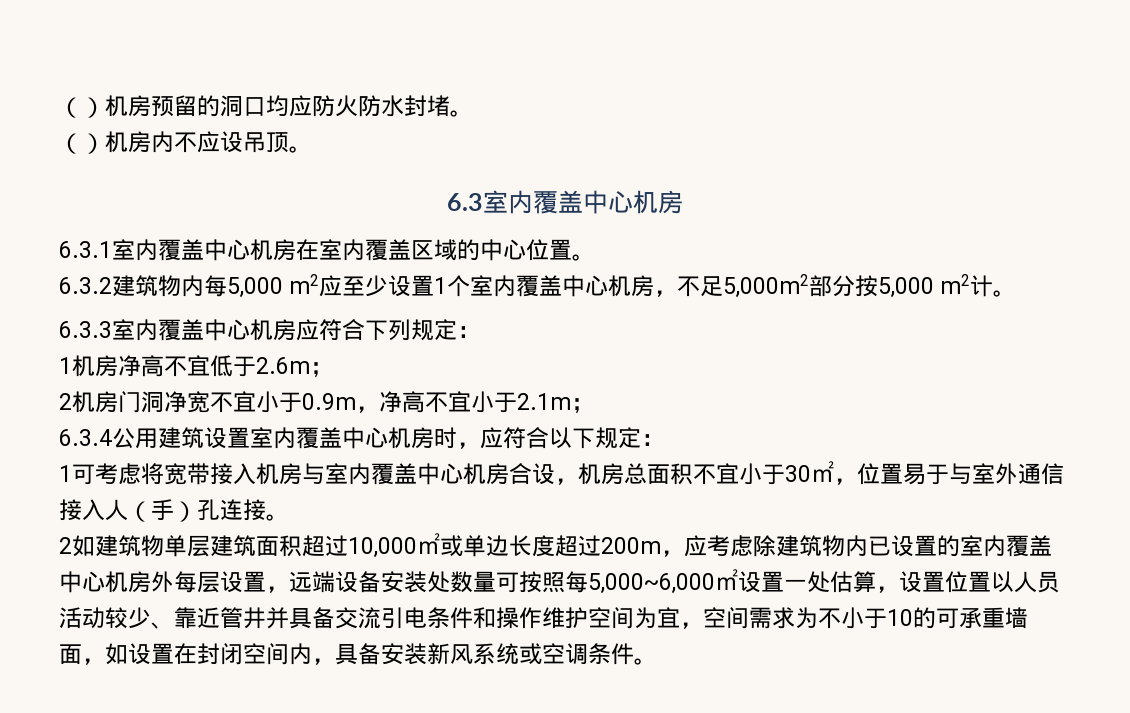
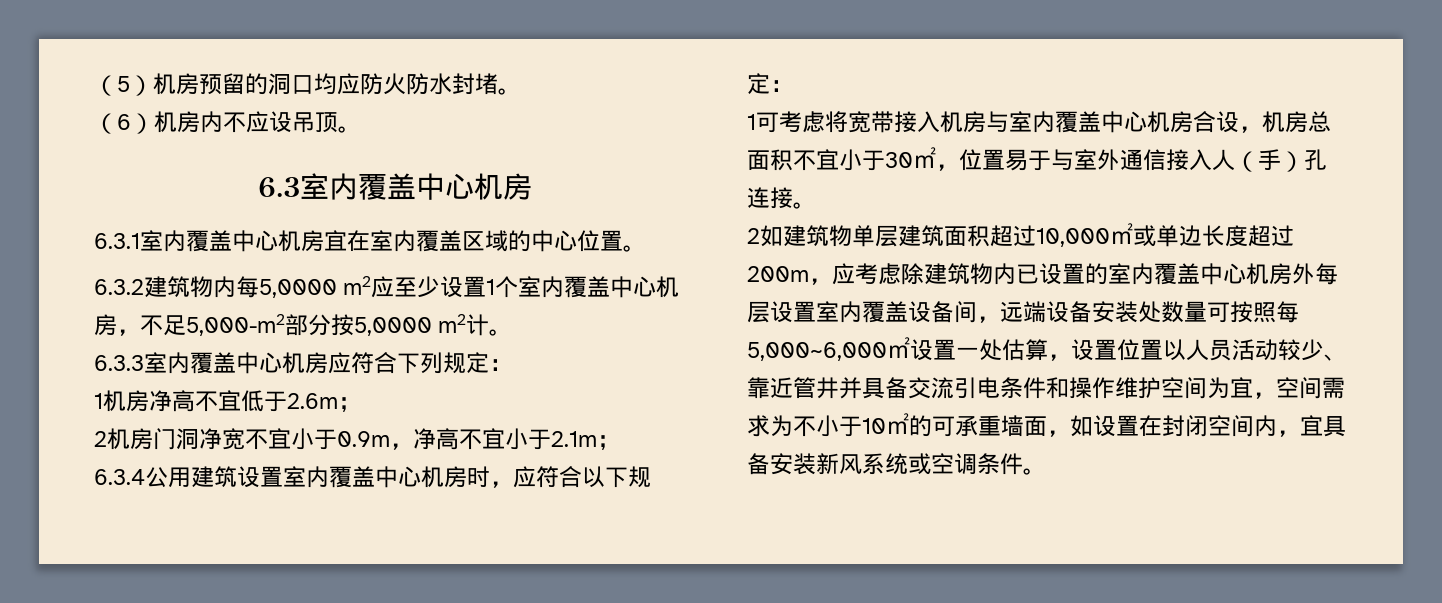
- （）机房预留的洞口均应防火防水封堵。
+ （5）机房预留的洞口均应防火防水封堵。
- （）机房内不应设吊顶。
+ （6）机房内不应设吊顶。
- 6.3.1室内覆盖中心机房在室内覆盖区域的中心位置。
+ 6.3.1室内覆盖中心机房宜在室内覆盖区域的中心位置。
- 6.3.2建筑物内每5,000 m2应至少设置1个室内覆盖中心机房，不足5,000m2部分按5,000 m2计。
+ 6.3.2建筑物内每5,0000 m2应至少设置1个室内覆盖中心机房，不足5,000-m2部分按5,0000 m2计。
- 2如建筑物单层建筑面积超过10,000㎡或单边长度超过200m，应考虑除建筑物内已设置的室内覆盖中心机房外每层设置，远端设备安装处数量可按照每5,000~6,000㎡设置一处估算，设置位置以人员活动较少、靠近管井并具备交流引电条件和操作维护空间为宜，空间需求为不小于10的可承重墙面，如设置在封闭空间内，具备安装新风系统或空调条件。
+ 2如建筑物单层建筑面积超过10,000㎡或单边长度超过200m，应考虑除建筑物内已设置的室内覆盖中心机房外每层设置室内覆盖设备间，远端设备安装处数量可按照每5,000~6,000㎡设置一处估算，设置位置以人员活动较少、靠近管井并具备交流引电条件和操作维护空间为宜，空间需求为不小于10㎡的可承重墙面，如设置在封闭空间内，宜具备安装新风系统或空调条件。

